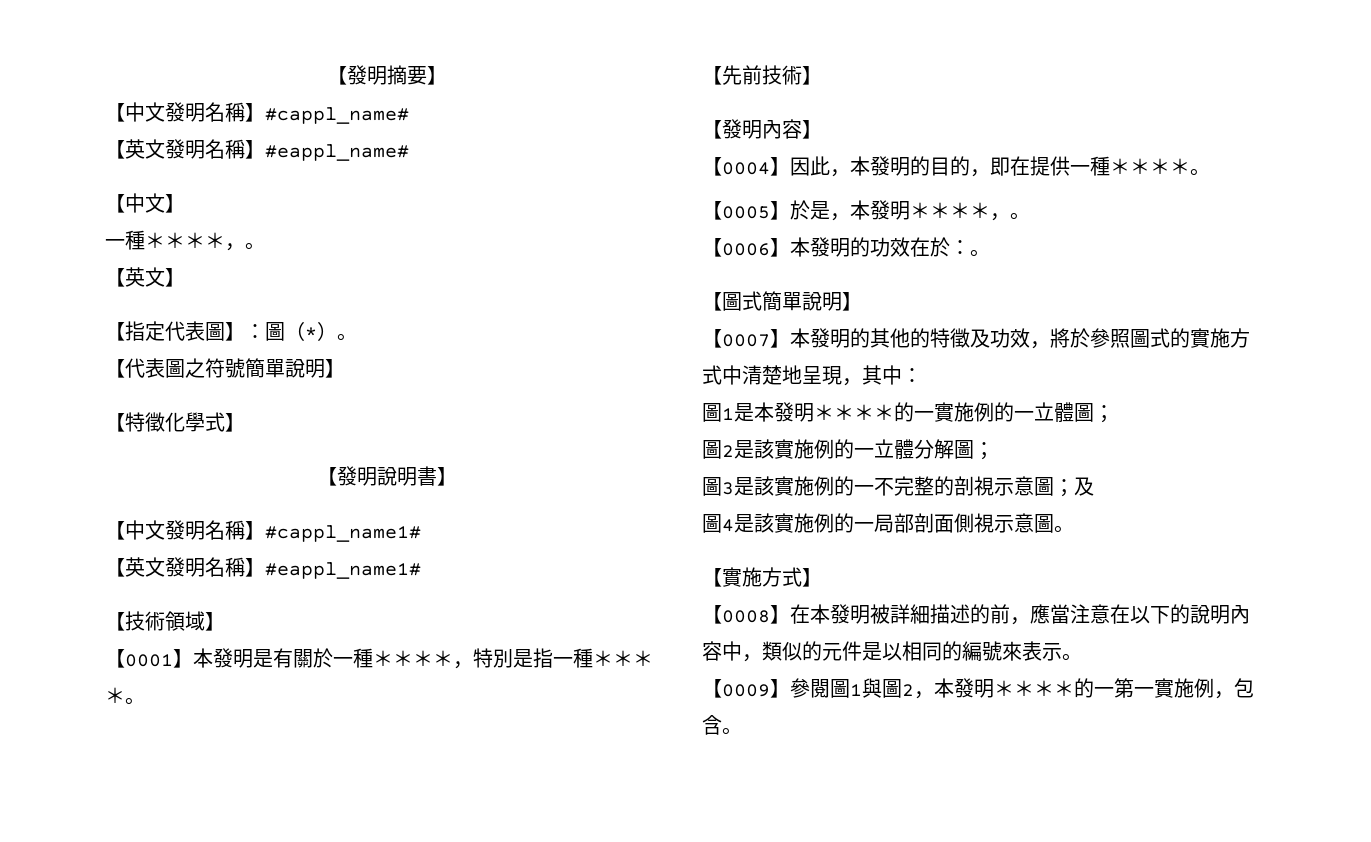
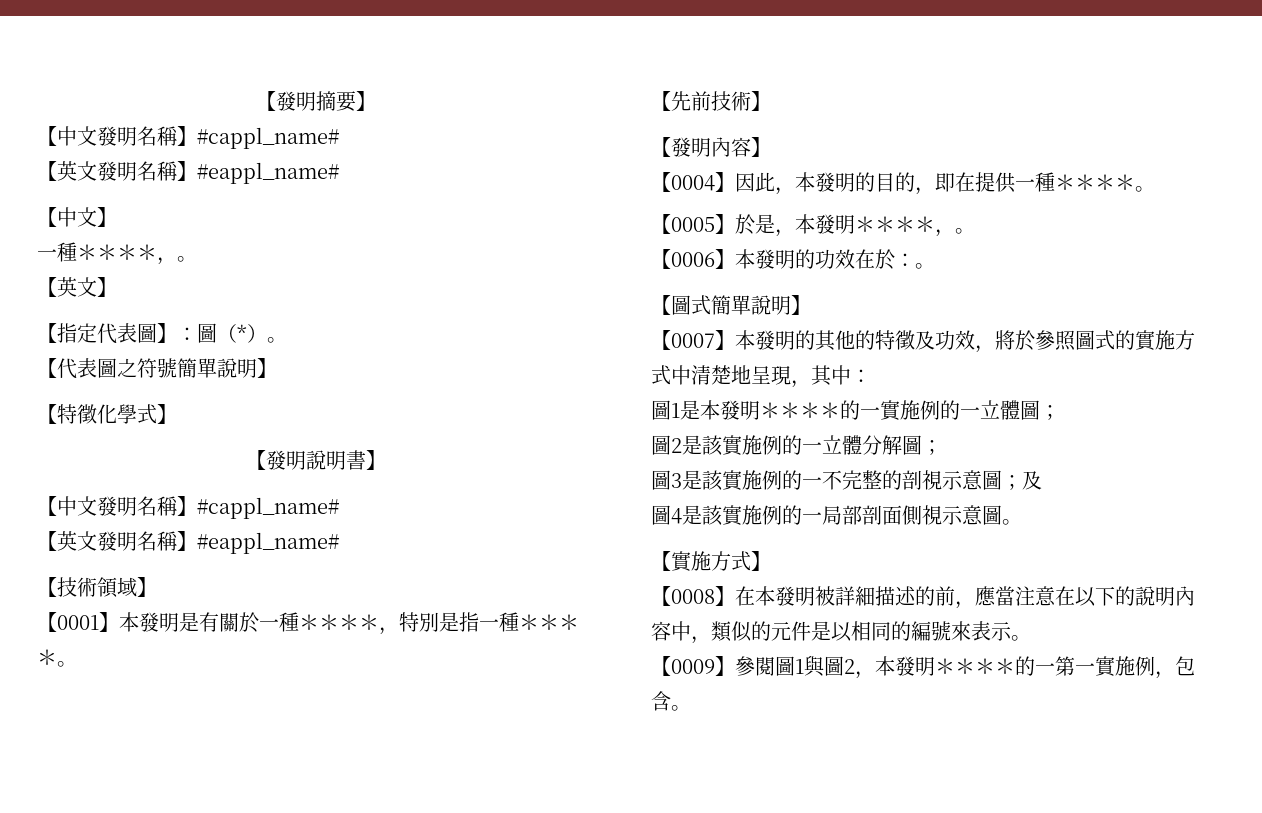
  【發明說明書】
- 【中文發明名稱】#cappl_name1#
- 【英文發明名稱】#eappl_name1#
+ 【中文發明名稱】#cappl_name#
+ 【英文發明名稱】#eappl_name#

